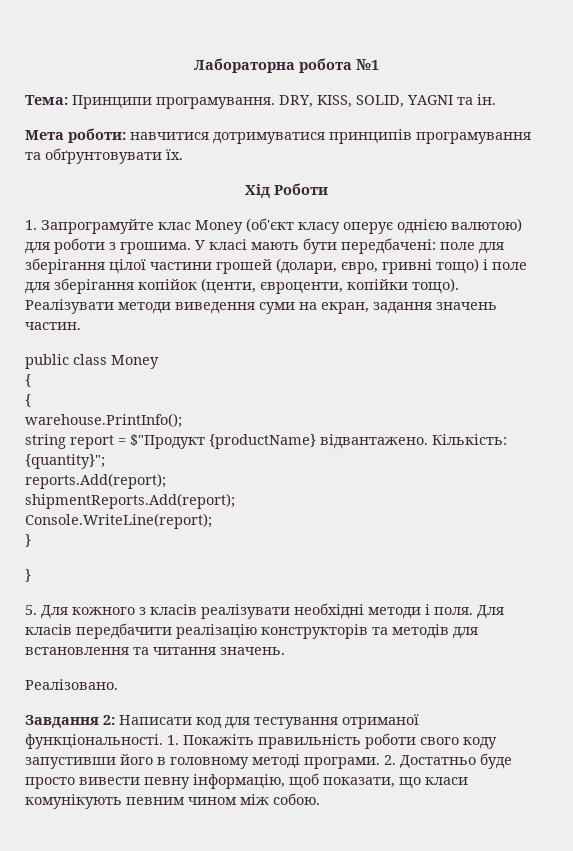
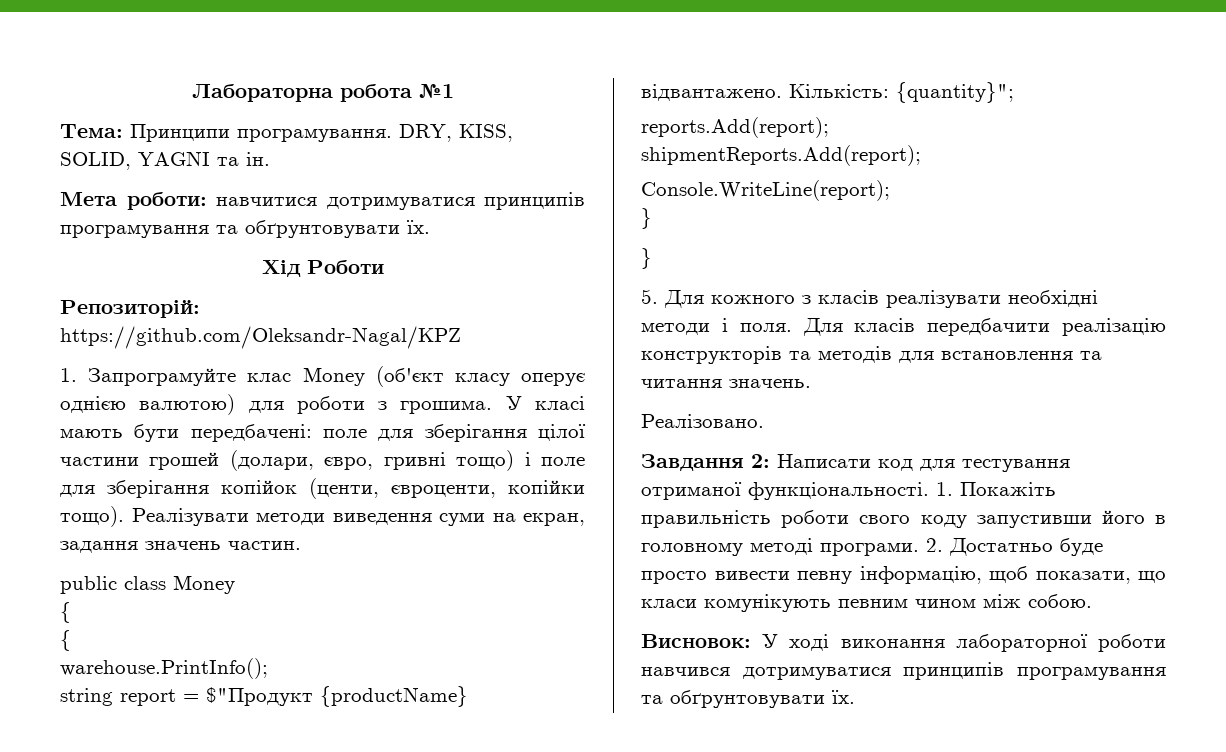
+ Репозиторій: https://github.com/Oleksandr-Nagal/KPZ
+ Висновок: У ході виконання лабораторної роботи навчився дотримуватися принципів програмування та обґрунтовувати їх.

